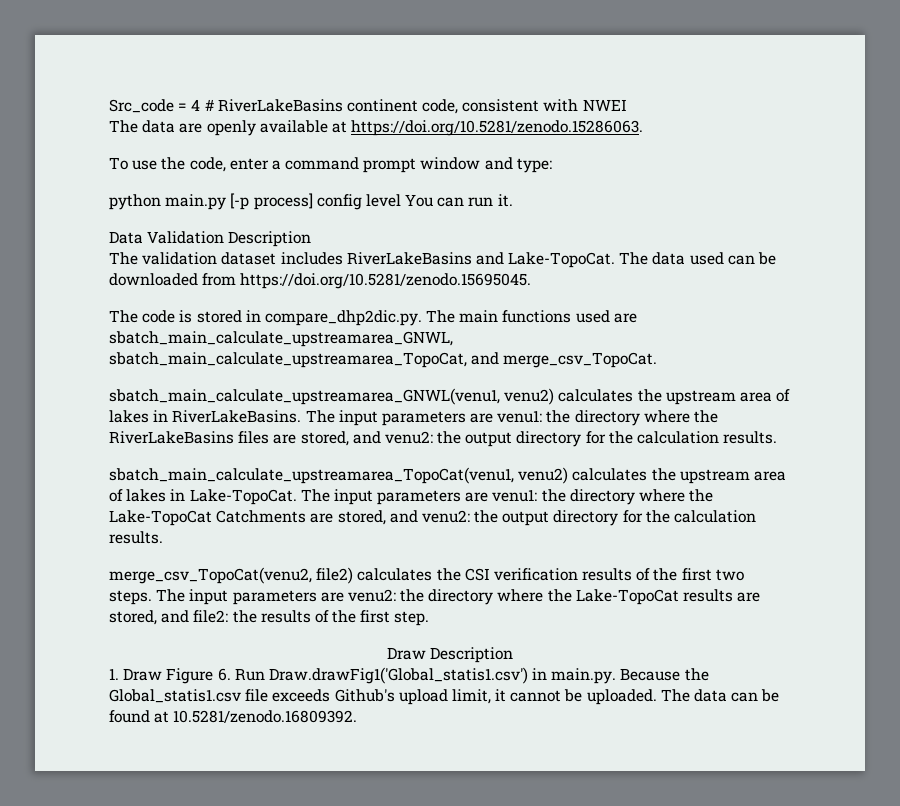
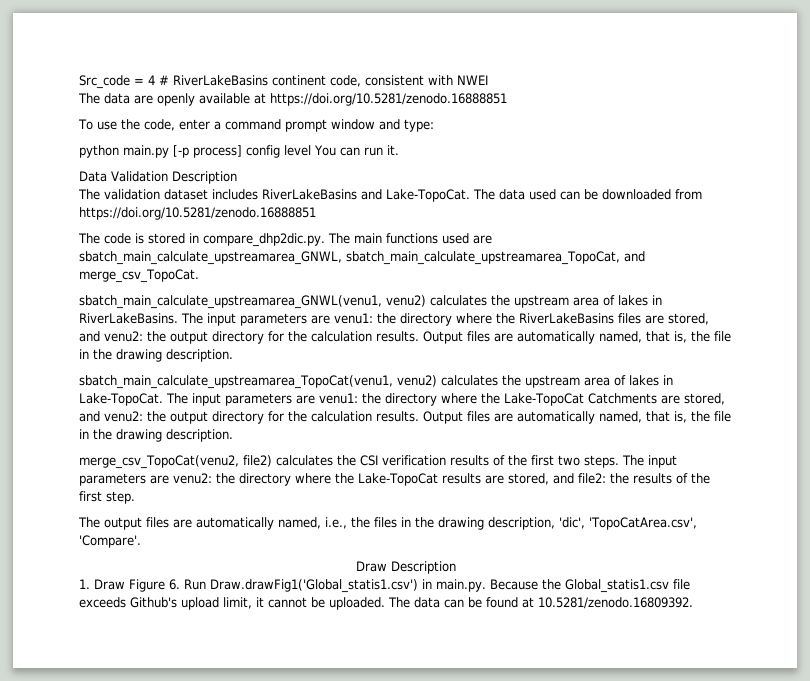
- The data are openly available at https://doi.org/10.5281/zenodo.15286063.
+ The data are openly available at https://doi.org/10.5281/zenodo.16888851
- The data used can be downloaded from https://doi.org/10.5281/zenodo.15695045.
+ The data used can be downloaded from https://doi.org/10.5281/zenodo.16888851
- The input parameters are venu1: the directory where the RiverLakeBasins files are stored, and venu2: the output directory for the calculation results.
+ The input parameters are venu1: the directory where the RiverLakeBasins files are stored, and venu2: the output directory for the calculation results. Output files are automatically named, that is, the file in the drawing description.
- The input parameters are venu1: the directory where the Lake-TopoCat Catchments are stored, and venu2: the output directory for the calculation results.
+ The input parameters are venu1: the directory where the Lake-TopoCat Catchments are stored, and venu2: the output directory for the calculation results. Output files are automatically named, that is, the file in the drawing description.
+ The output files are automatically named, i.e., the files in the drawing description, 'dic', 'TopoCatArea.csv', 'Compare'.

